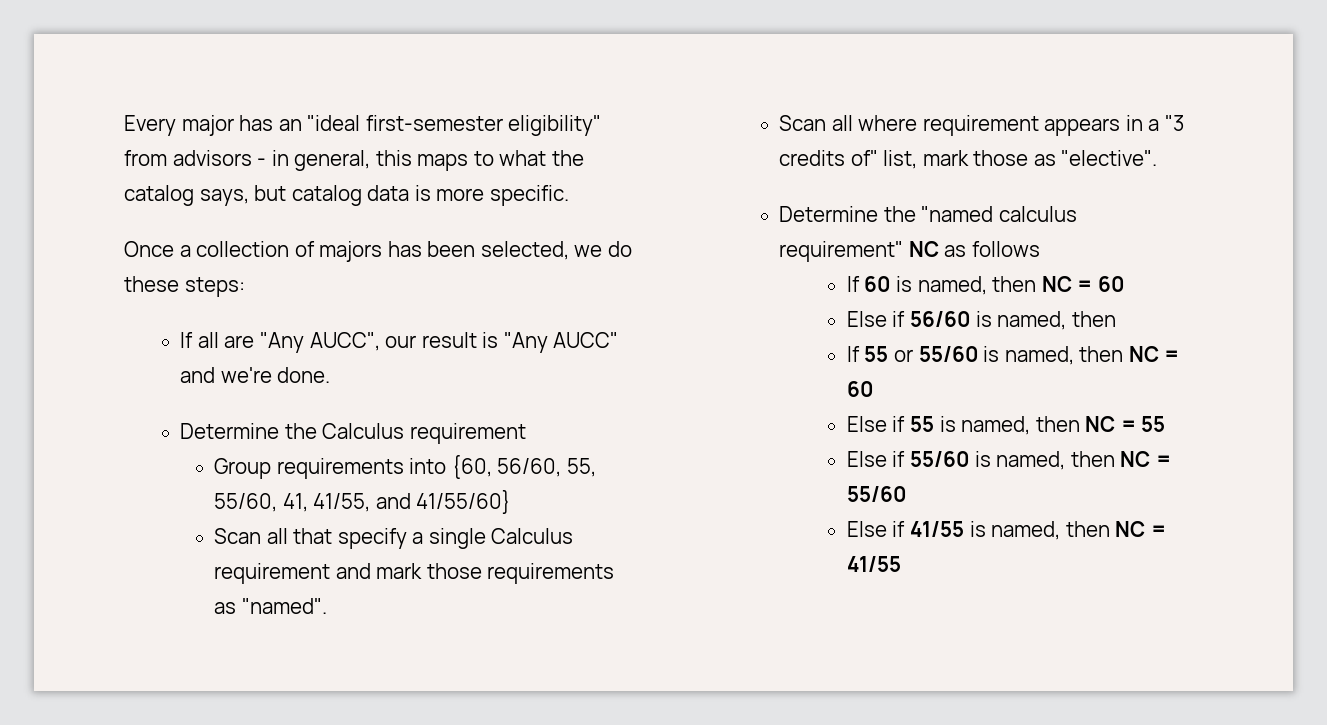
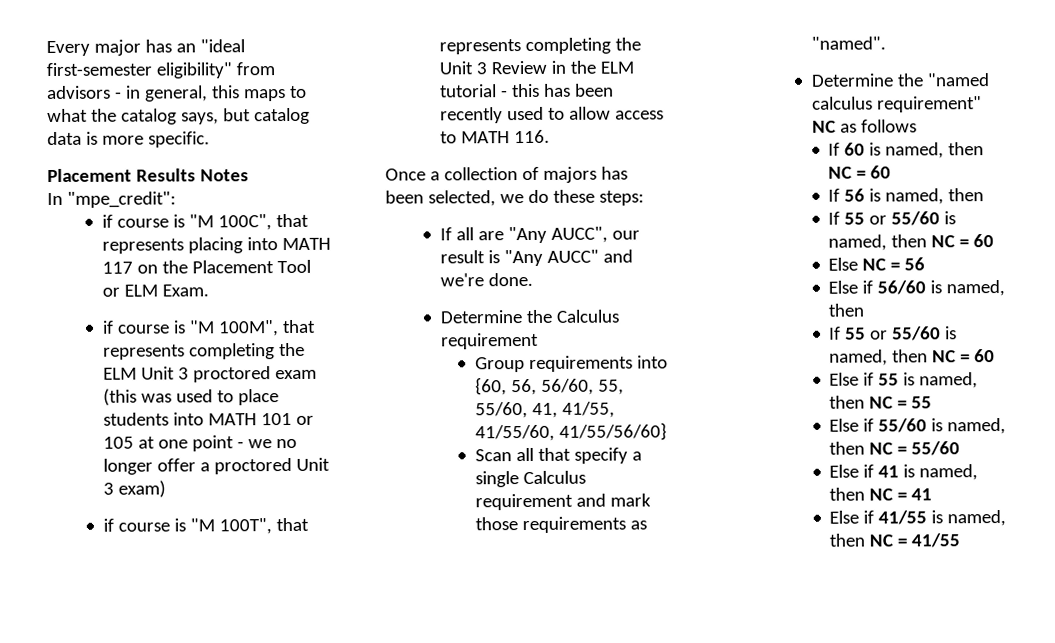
+ Placement Results Notes
+ In "mpe_credit":
+ if course is "M 100C", that represents placing into MATH 117 on the Placement Tool or ELM Exam.
+ if course is "M 100M", that represents completing the ELM Unit 3 proctored exam (this was used to place students into MATH 101 or 105 at one point - we no longer offer a proctored Unit 3 exam)
+ if course is "M 100T", that represents completing the Unit 3 Review in the ELM tutorial - this has been recently used to allow access to MATH 116.
- Group requirements into {60, 56/60, 55, 55/60, 41, 41/55, and 41/55/60}
+ Group requirements into {60, 56, 56/60, 55, 55/60, 41, 41/55, 41/55/60, 41/55/56/60}
- Scan all where requirement appears in a "3 credits of" list, mark those as "elective".
+ If 56 is named, then
+ If 55 or 55/60 is named, then NC = 60
+ Else NC = 56
+ Else if 41 is named, then NC = 41

